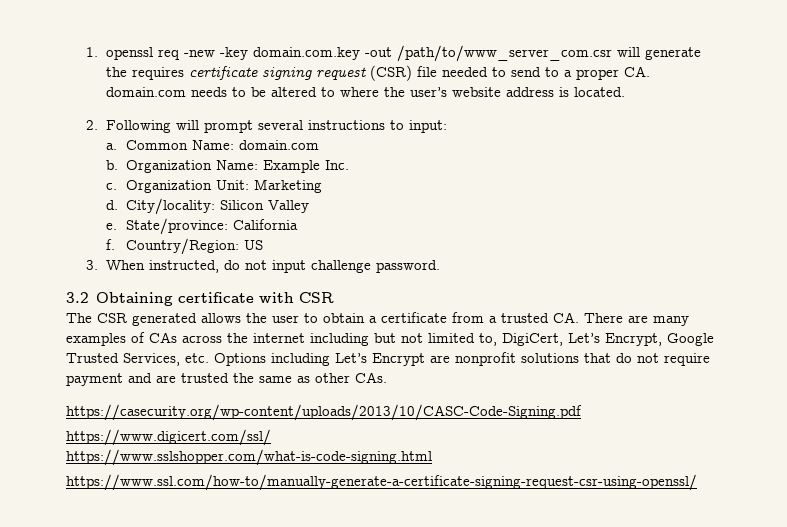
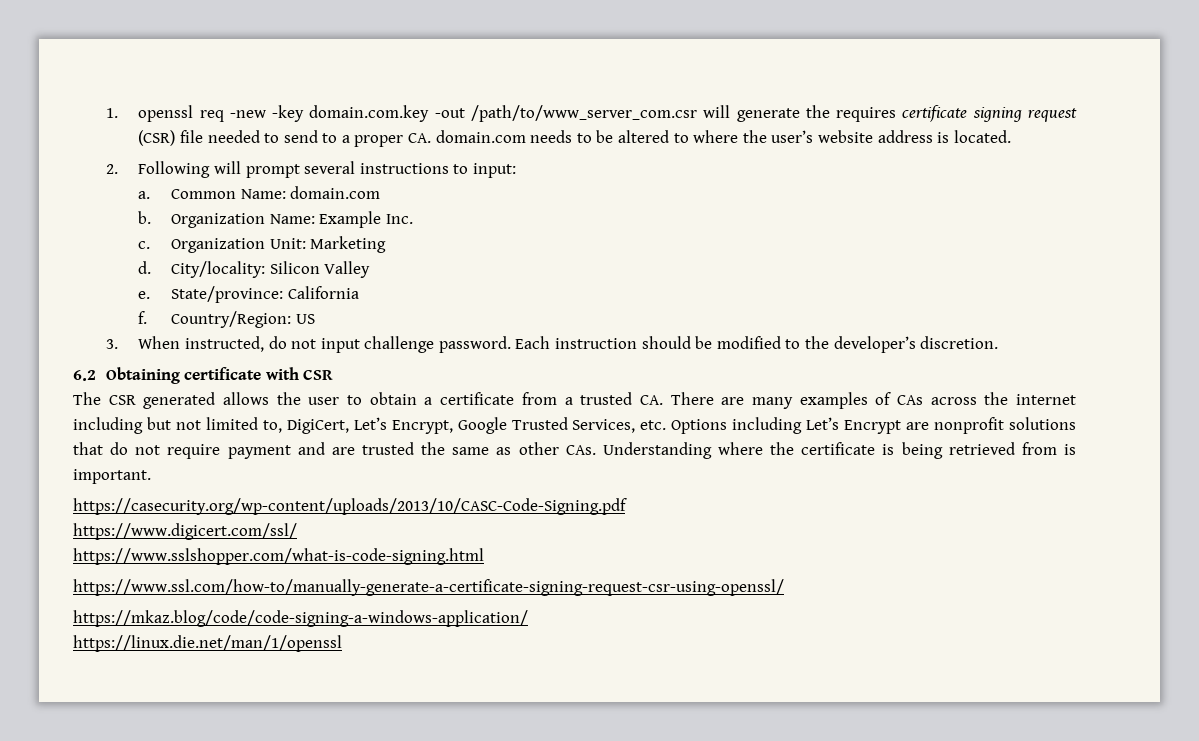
- 3. When instructed, do not input challenge password.
- 3.2 Obtaining certificate with CSR
+ 3. When instructed, do not input challenge password. Each instruction should be modified to the developer’s discretion.
+ 6.2 Obtaining certificate with CSR
- The CSR generated allows the user to obtain a certificate from a trusted CA. There are many examples of CAs across the internet including but not limited to, DigiCert, Let’s Encrypt, Google Trusted Services, etc. Options including Let’s Encrypt are nonprofit solutions that do not require payment and are trusted the same as other CAs.
+ The CSR generated allows the user to obtain a certificate from a trusted CA. There are many examples of CAs across the internet including but not limited to, DigiCert, Let’s Encrypt, Google Trusted Services, etc. Options including Let’s Encrypt are nonprofit solutions that do not require payment and are trusted the same as other CAs. Understanding where the certificate is being retrieved from is important.
+ https://mkaz.blog/code/code-signing-a-windows-application/
+ https://linux.die.net/man/1/openssl

